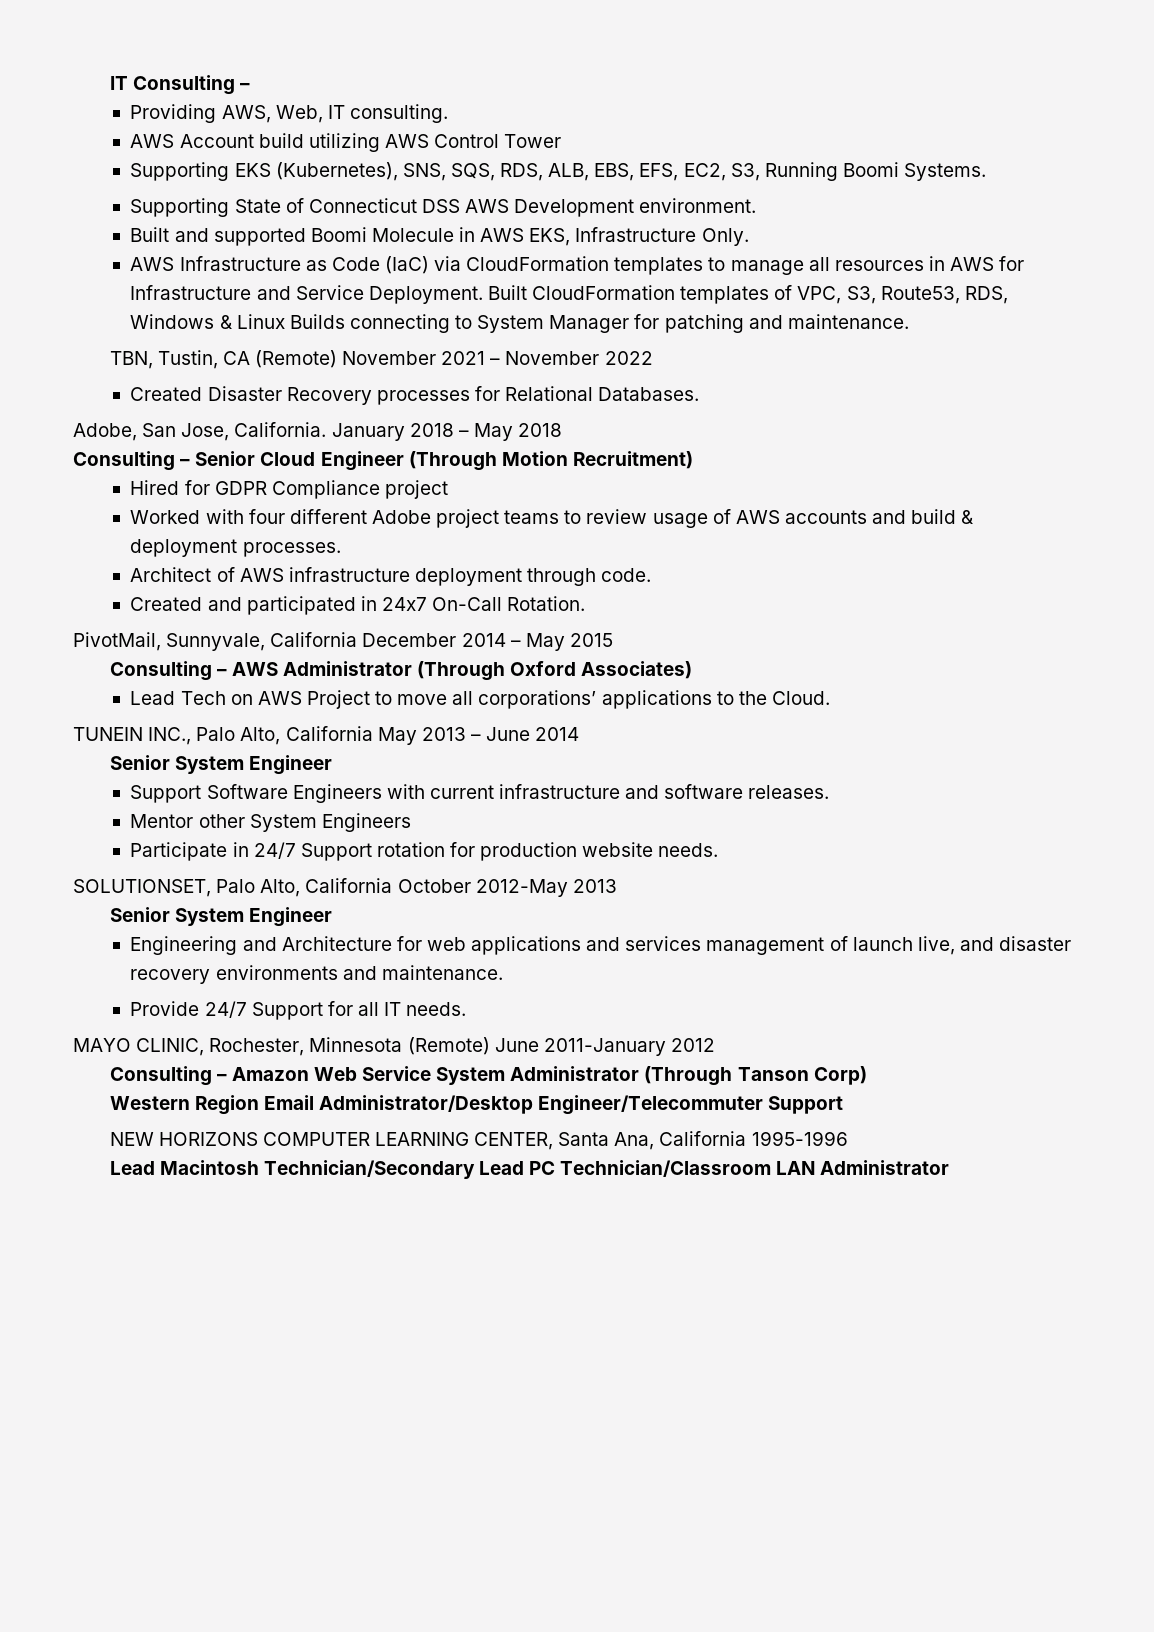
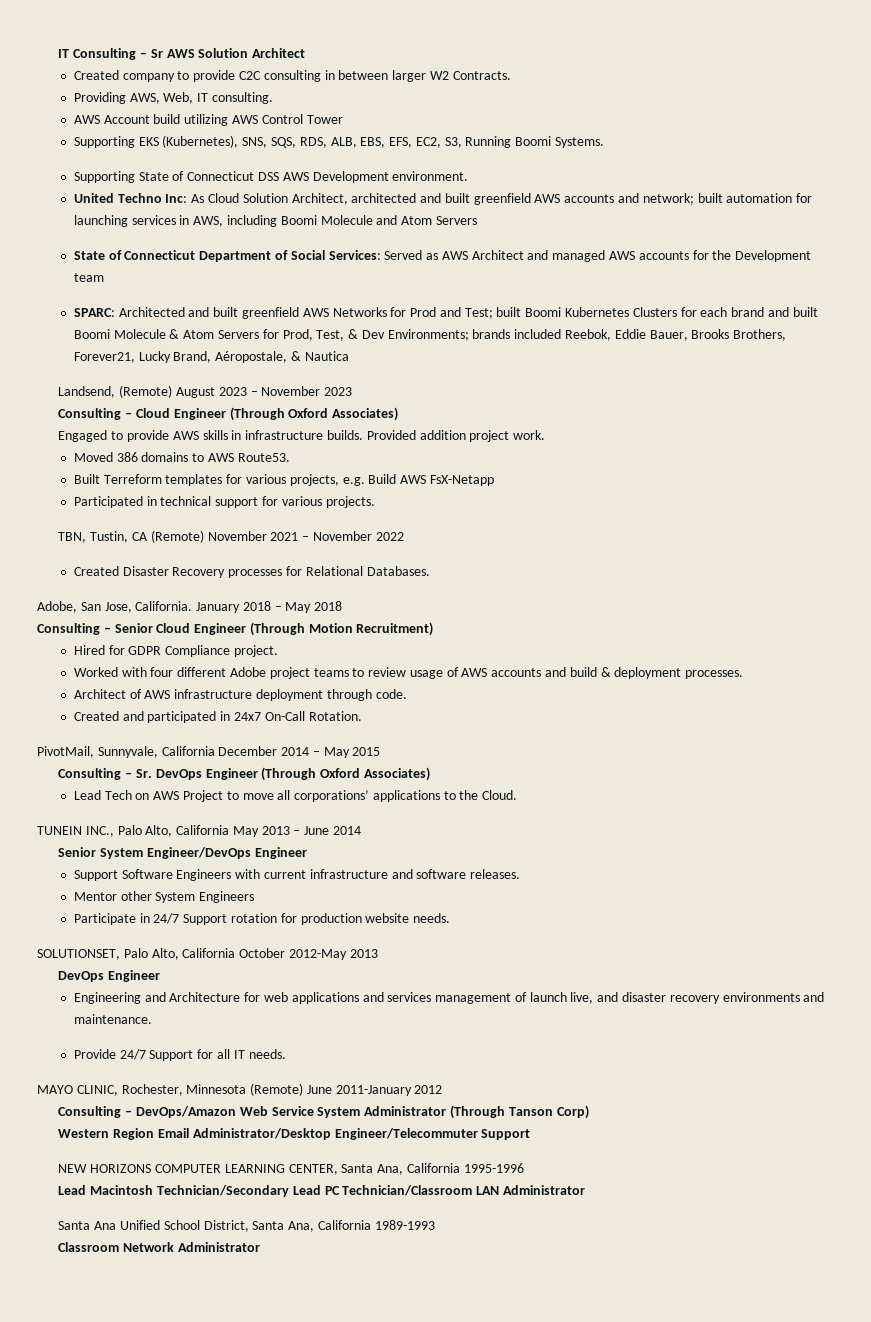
- IT Consulting –
+ IT Consulting – Sr AWS Solution Architect
+ Created company to provide C2C consulting in between larger W2 Contracts.
- Built and supported Boomi Molecule in AWS EKS, Infrastructure Only.
- AWS Infrastructure as Code (IaC) via CloudFormation templates to manage all resources in AWS for Infrastructure and Service Deployment. Built CloudFormation templates of VPC, S3, Route53, RDS, Windows & Linux Builds connecting to System Manager for patching and maintenance.
+ United Techno Inc: As Cloud Solution Architect, architected and built greenfield AWS accounts and network; built automation for launching services in AWS, including Boomi Molecule and Atom Servers
+ State of Connecticut Department of Social Services: Served as AWS Architect and managed AWS accounts for the Development team
+ SPARC: Architected and built greenfield AWS Networks for Prod and Test; built Boomi Kubernetes Clusters for each brand and built Boomi Molecule & Atom Servers for Prod, Test, & Dev Environments; brands included Reebok, Eddie Bauer, Brooks Brothers, Forever21, Lucky Brand, Aéropostale, & Nautica
+ Landsend, (Remote) August 2023 – November 2023
+ Consulting – Cloud Engineer (Through Oxford Associates)
+ Engaged to provide AWS skills in infrastructure builds. Provided addition project work.
+ Moved 386 domains to AWS Route53.
+ Built Terreform templates for various projects, e.g. Build AWS FsX-Netapp
+ Participated in technical support for various projects.
- Hired for GDPR Compliance project
+ Hired for GDPR Compliance project.
- Consulting – AWS Administrator (Through Oxford Associates)
+ Consulting – Sr. DevOps Engineer (Through Oxford Associates)
  TUNEIN INC., Palo Alto, California May 2013 – June 2014
- Senior System Engineer
+ Senior System Engineer/DevOps Engineer
  SOLUTIONSET, Palo Alto, California October 2012-May 2013
- Senior System Engineer
+ DevOps Engineer
- Consulting – Amazon Web Service System Administrator (Through Tanson Corp)
+ Consulting – DevOps/Amazon Web Service System Administrator (Through Tanson Corp)
+ Santa Ana Unified School District, Santa Ana, California 1989-1993
+ Classroom Network Administrator

